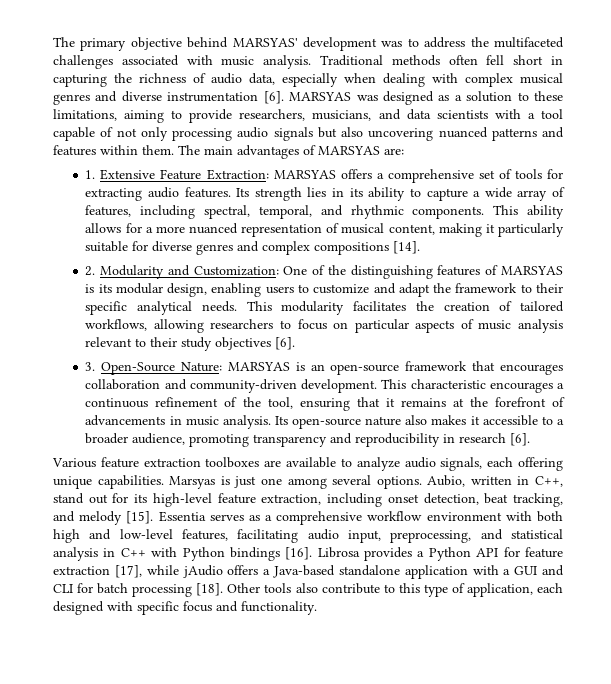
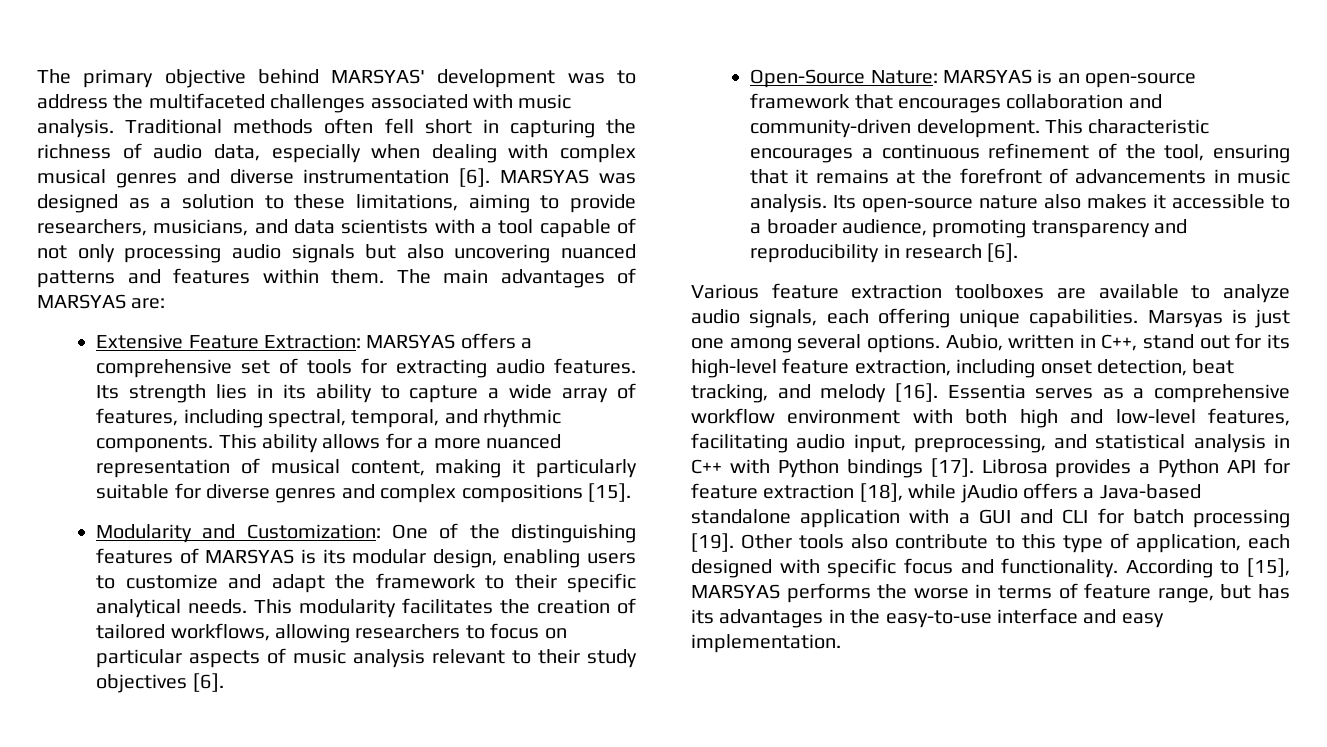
- 1. Extensive Feature Extraction: MARSYAS offers a comprehensive set of tools for extracting audio features.
+ Extensive Feature Extraction: MARSYAS offers a comprehensive set of tools for extracting audio features.
- This ability allows for a more nuanced representation of musical content, making it particularly suitable for diverse genres and complex compositions [14].
- 2. Modularity and Customization: One of the distinguishing features of MARSYAS is its modular design, enabling users to customize and adapt the framework to their specific analytical needs.
+ This ability allows for a more nuanced representation of musical content, making it particularly suitable for diverse genres and complex compositions [15].
+ Modularity and Customization: One of the distinguishing features of MARSYAS is its modular design, enabling users to customize and adapt the framework to their specific analytical needs.
- 3. Open-Source Nature: MARSYAS is an open-source framework that encourages collaboration and community-driven development.
+ Open-Source Nature: MARSYAS is an open-source framework that encourages collaboration and community-driven development.
- Aubio, written in C++, stand out for its high-level feature extraction, including onset detection, beat tracking, and melody [15].
+ Aubio, written in C++, stand out for its high-level feature extraction, including onset detection, beat tracking, and melody [16].
- Essentia serves as a comprehensive workflow environment with both high and low-level features, facilitating audio input, preprocessing, and statistical analysis in C++ with Python bindings [16].
+ Essentia serves as a comprehensive workflow environment with both high and low-level features, facilitating audio input, preprocessing, and statistical analysis in C++ with Python bindings [17].
- Librosa provides a Python API for feature extraction [17], while jAudio offers a Java-based standalone application with a GUI and CLI for batch processing [18].
+ Librosa provides a Python API for feature extraction [18], while jAudio offers a Java-based standalone application with a GUI and CLI for batch processing [19].
+ According to [15], MARSYAS performs the worse in terms of feature range, but has its advantages in the easy-to-use interface and easy implementation.

